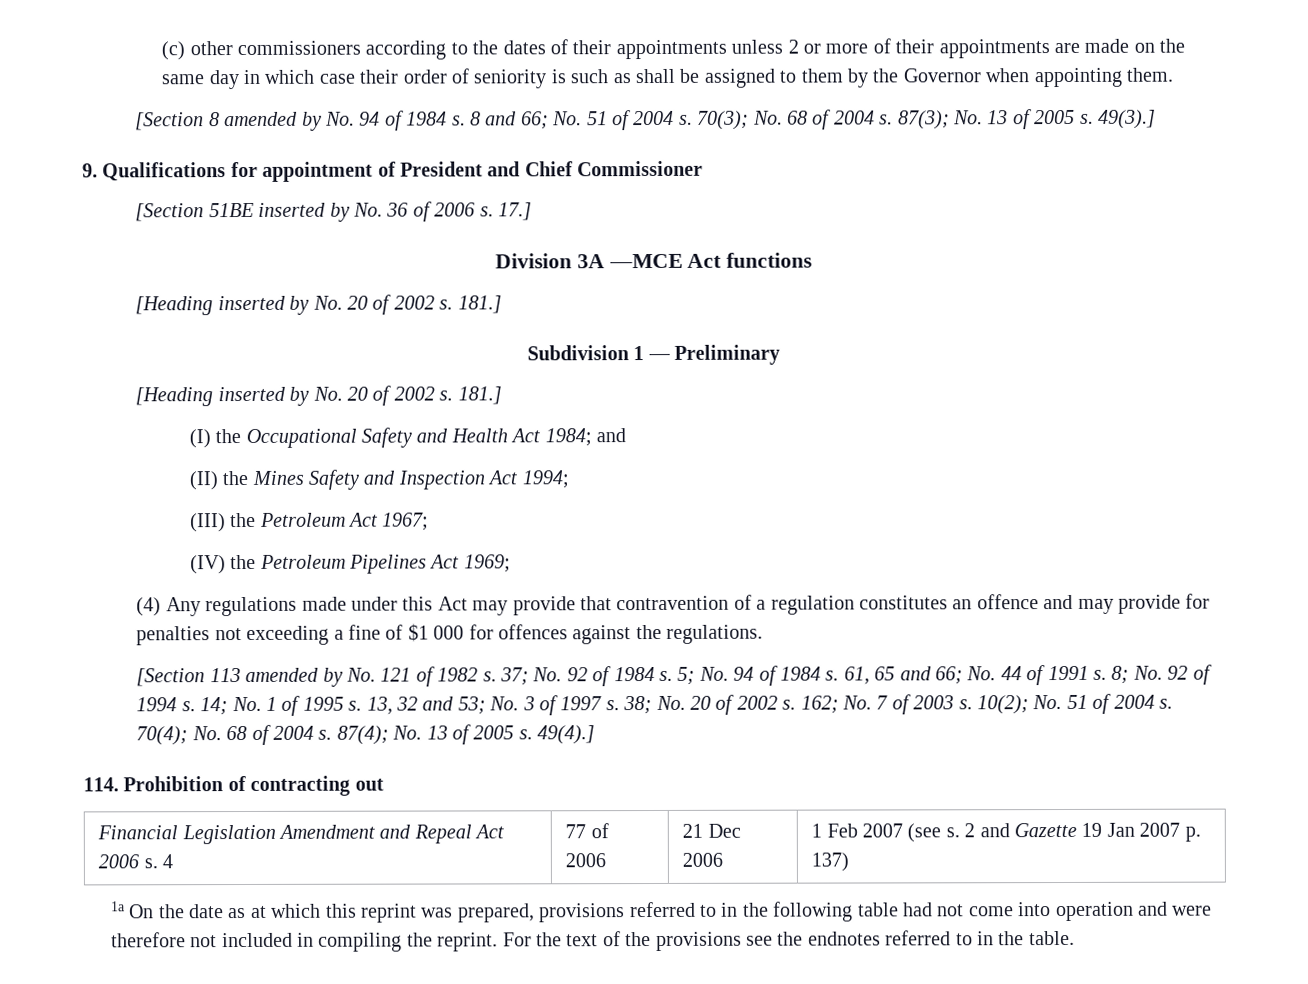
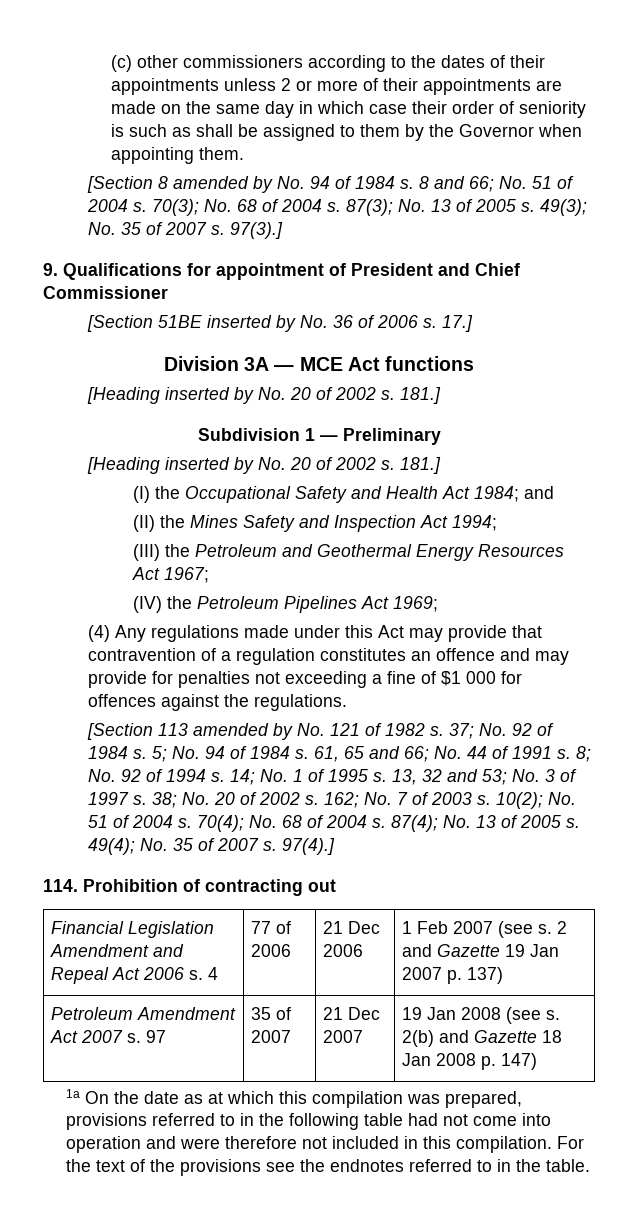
- 49(3).]
+ 49(3); No. 35 of 2007 s. 97(3).]
- Division 3A —MCE Act functions
+ Division 3A — MCE Act functions
- (III) the Petroleum Act 1967;
+ (III) the Petroleum and Geothermal Energy Resources Act 1967;
- 49(4).]
+ 49(4); No. 35 of 2007 s. 97(4).]
+ Petroleum Amendment Act 2007 s. 97 | 35 of 2007 | 21 Dec 2007 | 19 Jan 2008 (see s. 2(b) and Gazette 18 Jan 2008 p. 147)
- 1a On the date as at which this reprint was prepared, provisions referred to in the following table had not come into operation and were therefore not included in compiling the reprint.
+ 1a On the date as at which this compilation was prepared, provisions referred to in the following table had not come into operation and were therefore not included in this compilation.

